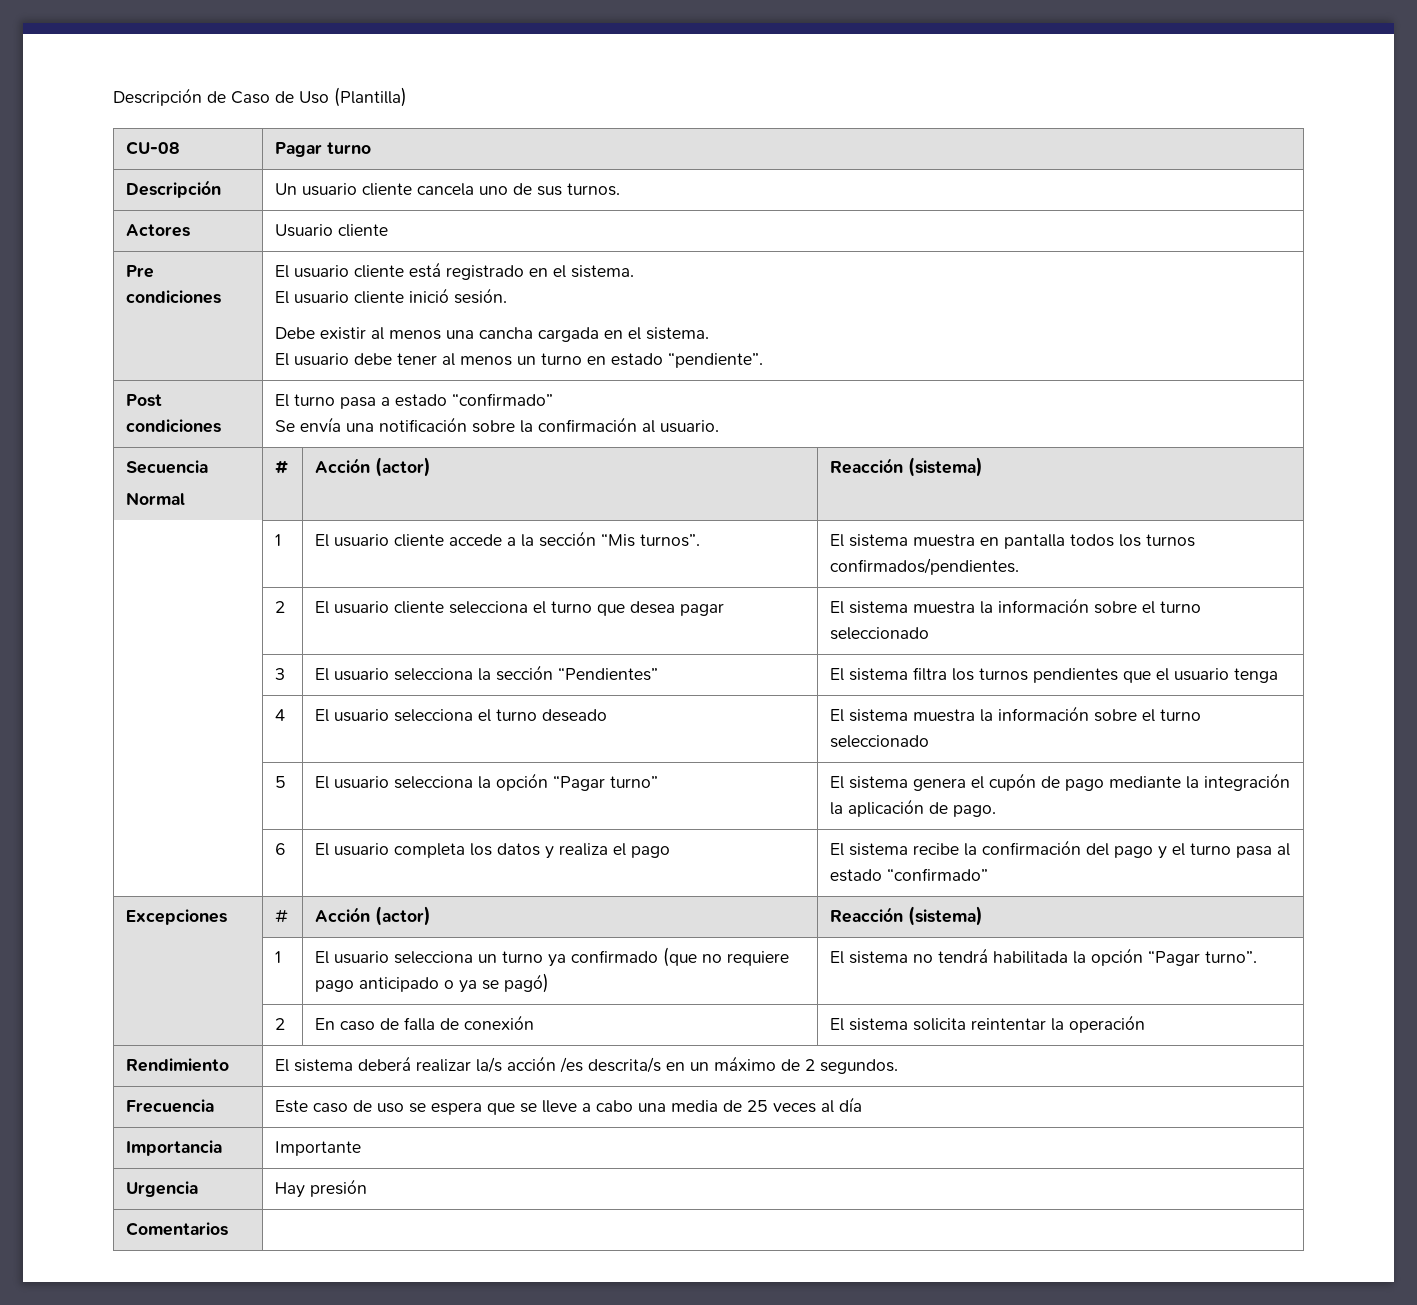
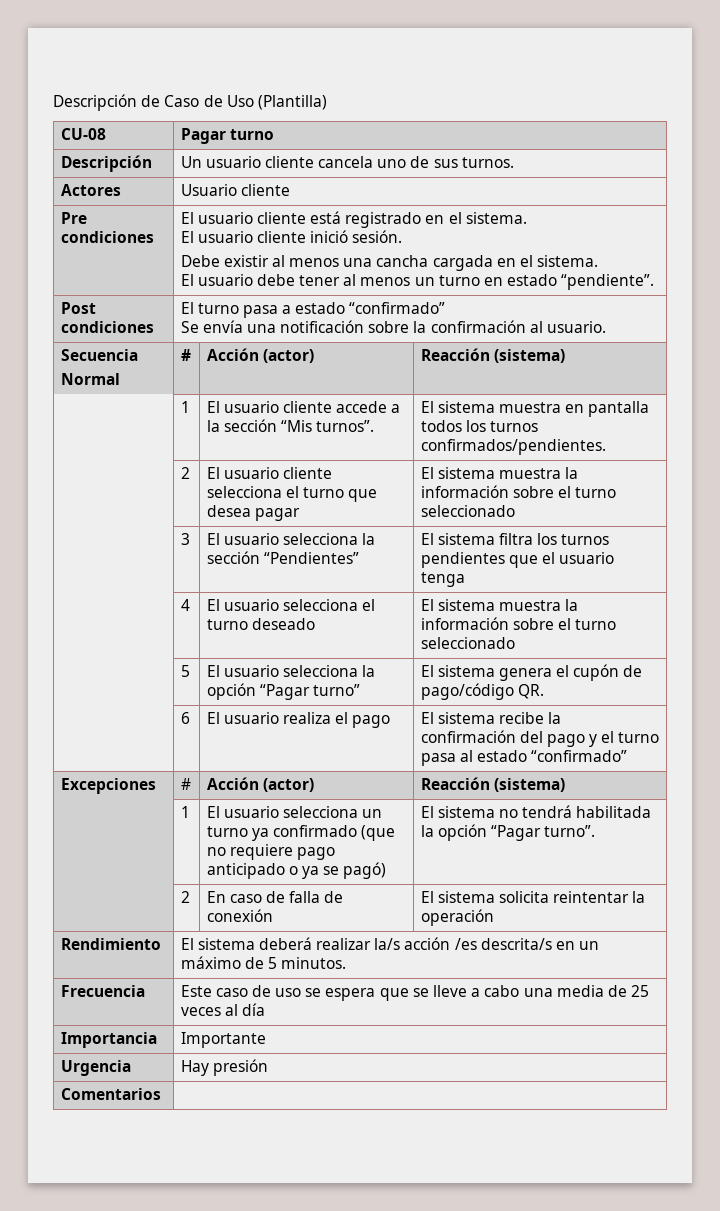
- | 5 | El usuario selecciona la opción “Pagar turno” | El sistema genera el cupón de pago mediante la integración la aplicación de pago.
+ | 5 | El usuario selecciona la opción “Pagar turno” | El sistema genera el cupón de pago/código QR.
- | 6 | El usuario completa los datos y realiza el pago | El sistema recibe la confirmación del pago y el turno pasa al estado “confirmado”
+ | 6 | El usuario realiza el pago | El sistema recibe la confirmación del pago y el turno pasa al estado “confirmado”
- Rendimiento | El sistema deberá realizar la/s acción /es descrita/s en un máximo de 2 segundos.
+ Rendimiento | El sistema deberá realizar la/s acción /es descrita/s en un máximo de 5 minutos.

